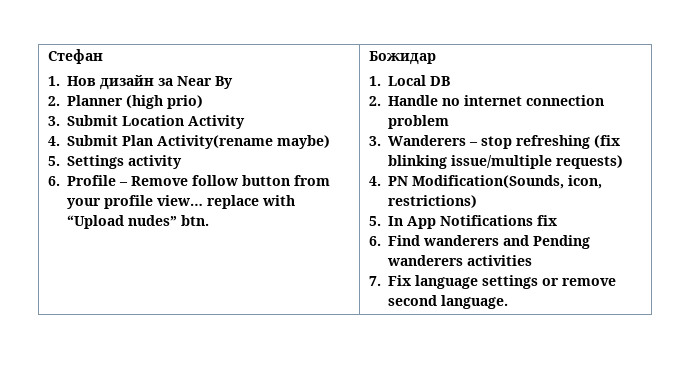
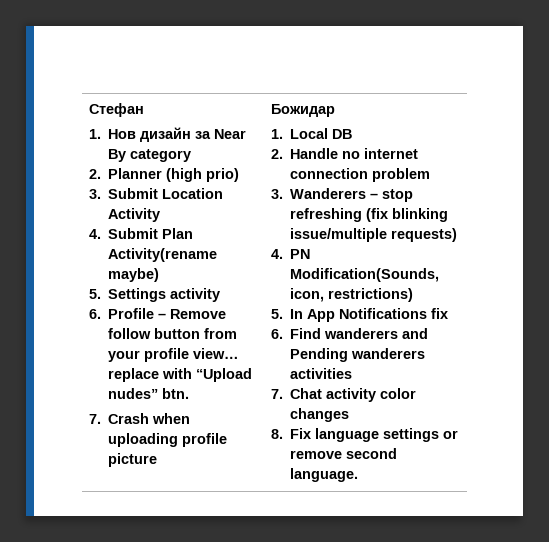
- 1. Нов дизайн за Near By
+ 1. Нов дизайн за Near By category
+ 7. Crash when uploading profile picture
- 7. Fix language settings or remove second language.
+ 7. Chat activity color changes
+ 8. Fix language settings or remove second language.

